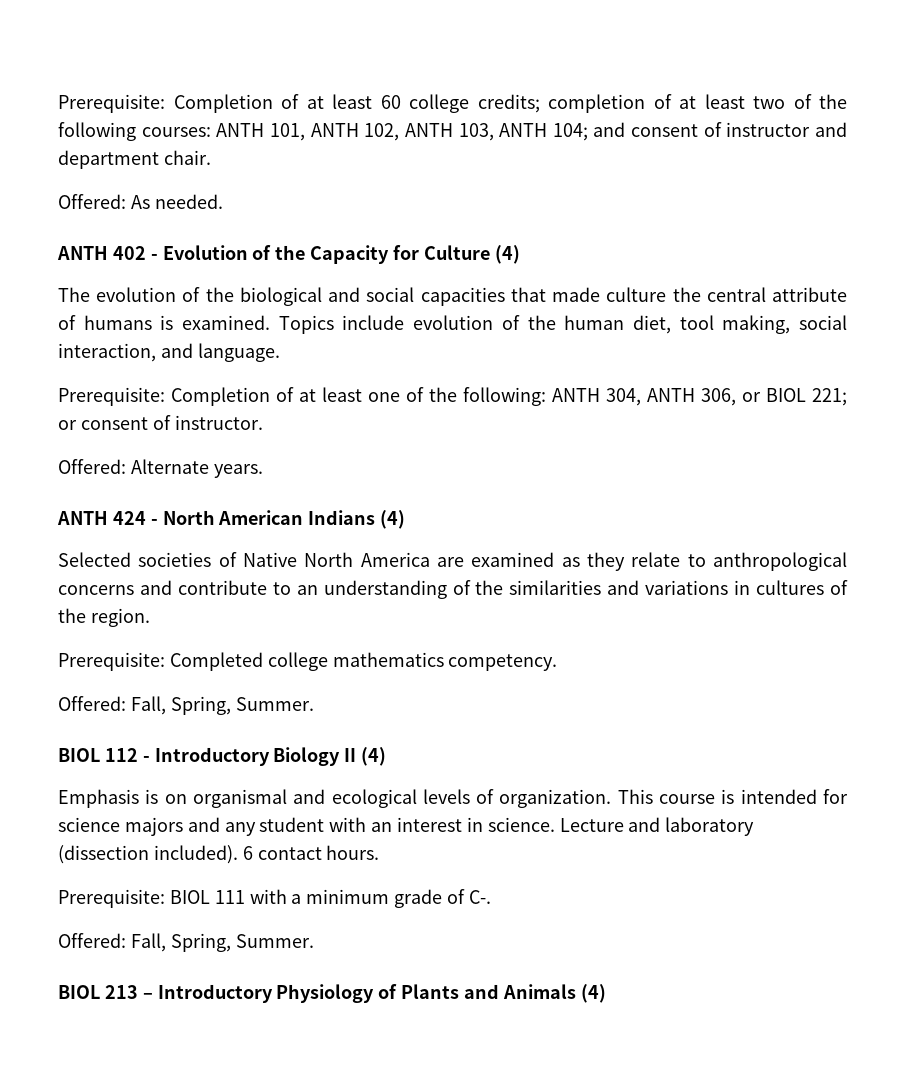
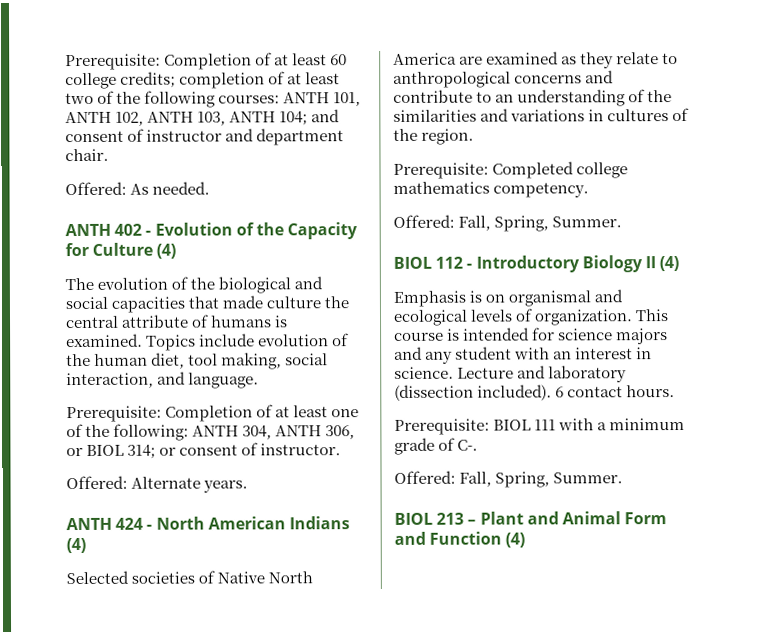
- Prerequisite: Completion of at least one of the following: ANTH 304, ANTH 306, or BIOL 221; or consent of instructor.
+ Prerequisite: Completion of at least one of the following: ANTH 304, ANTH 306, or BIOL 314; or consent of instructor.
- BIOL 213 – Introductory Physiology of Plants and Animals (4)
+ BIOL 213 – Plant and Animal Form and Function (4)

